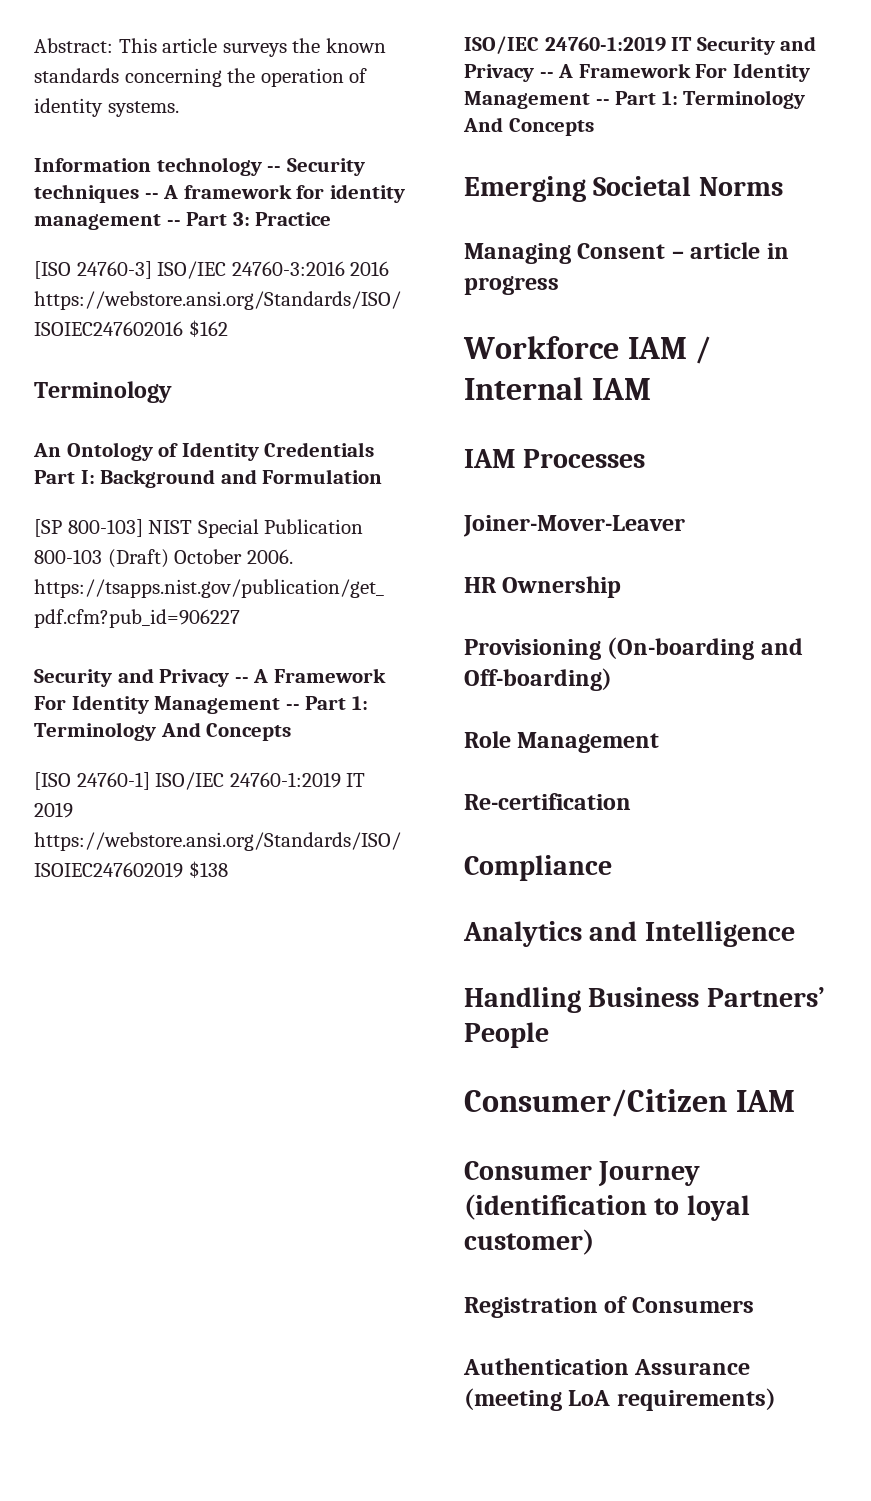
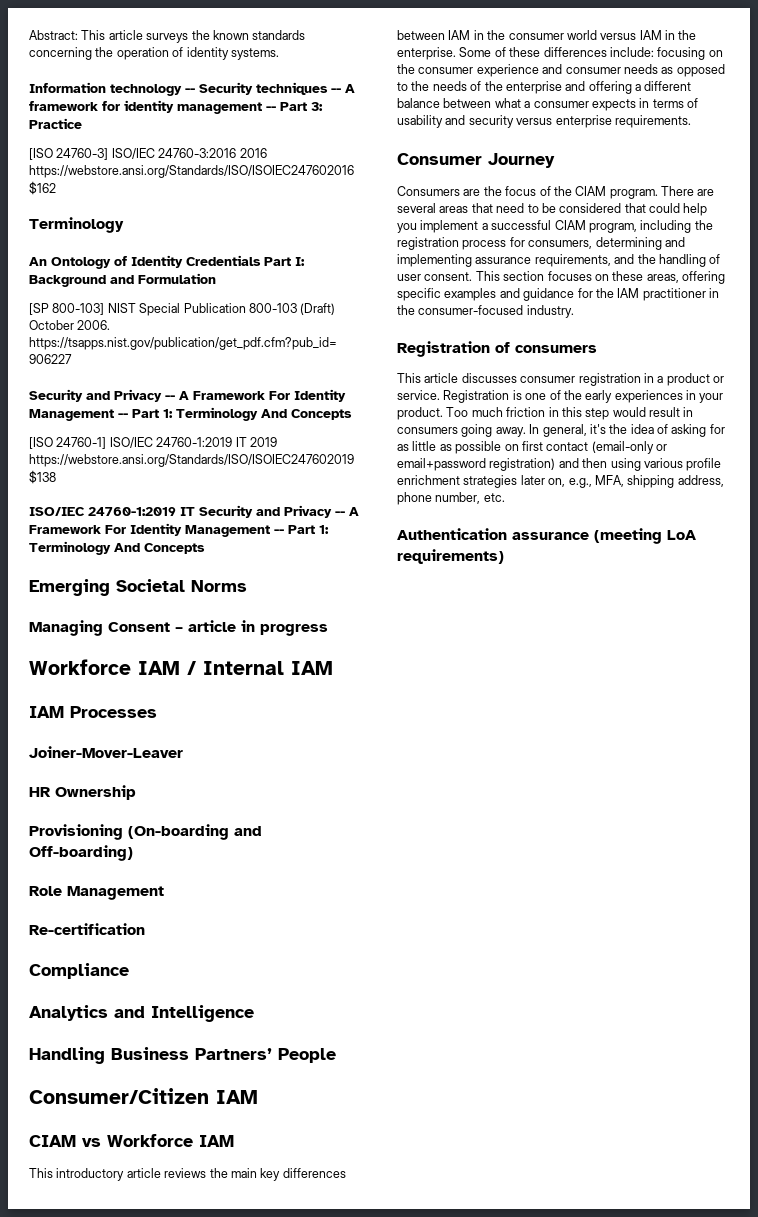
- Consumer Journey (identification to loyal customer)
- Registration of Consumers
+ CIAM vs Workforce IAM
+ This introductory article reviews the main key differences between IAM in the consumer world versus IAM in the enterprise. Some of these differences include: focusing on the consumer experience and consumer needs as opposed to the needs of the enterprise and offering a different balance between what a consumer expects in terms of usability and security versus enterprise requirements.
+ Consumer Journey
+ Consumers are the focus of the CIAM program. There are several areas that need to be considered that could help you implement a successful CIAM program, including the registration process for consumers, determining and implementing assurance requirements, and the handling of user consent. This section focuses on these areas, offering specific examples and guidance for the IAM practitioner in the consumer-focused industry.
+ Registration of consumers
+ This article discusses consumer registration in a product or service. Registration is one of the early experiences in your product. Too much friction in this step would result in consumers going away. In general, it's the idea of asking for as little as possible on first contact (email-only or email+password registration) and then using various profile enrichment strategies later on, e.g., MFA, shipping address, phone number, etc.
- Authentication Assurance (meeting LoA requirements)
+ Authentication assurance (meeting LoA requirements)

